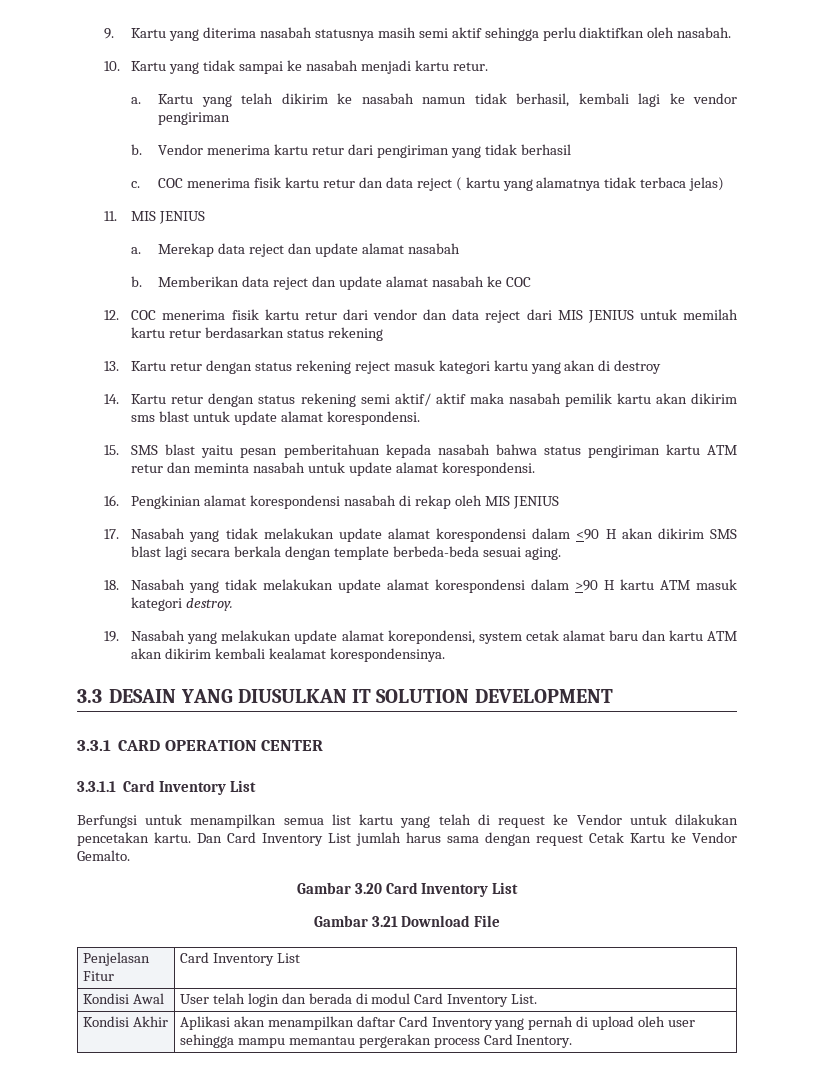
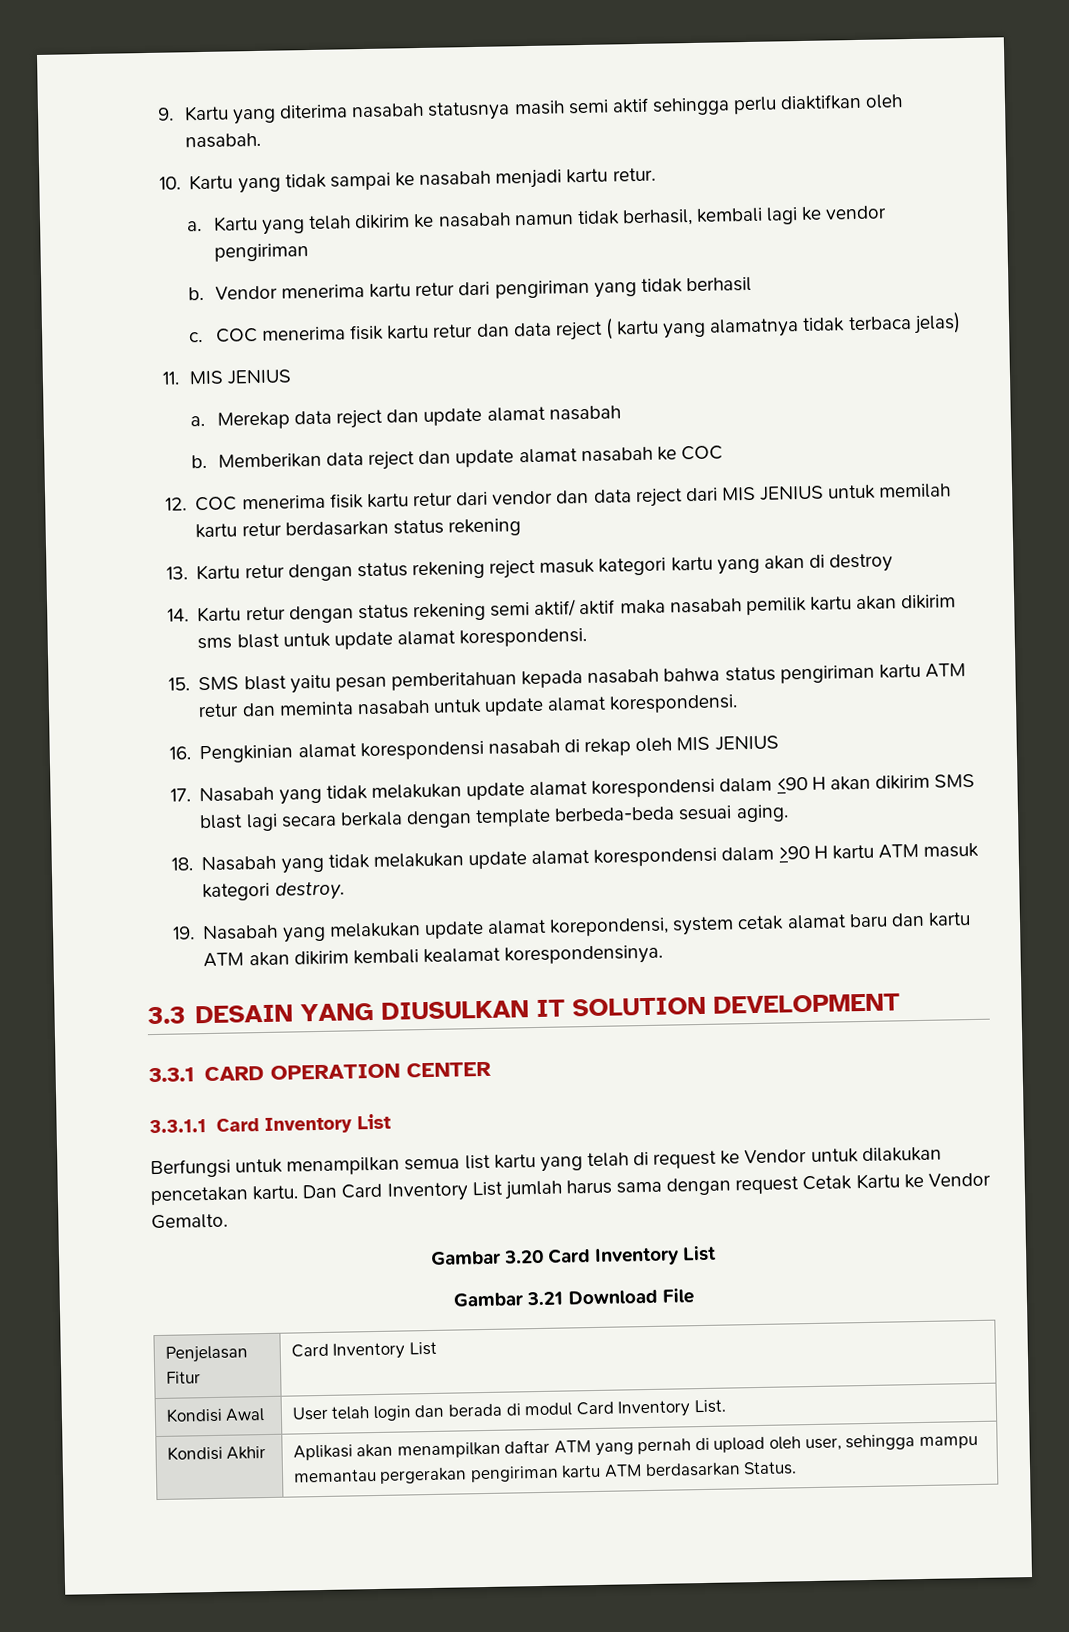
- Kondisi Akhir | Aplikasi akan menampilkan daftar Card Inventory yang pernah di upload oleh user sehingga mampu memantau pergerakan process Card Inentory.
+ Kondisi Akhir | Aplikasi akan menampilkan daftar ATM yang pernah di upload oleh user, sehingga mampu memantau pergerakan pengiriman kartu ATM berdasarkan Status.

